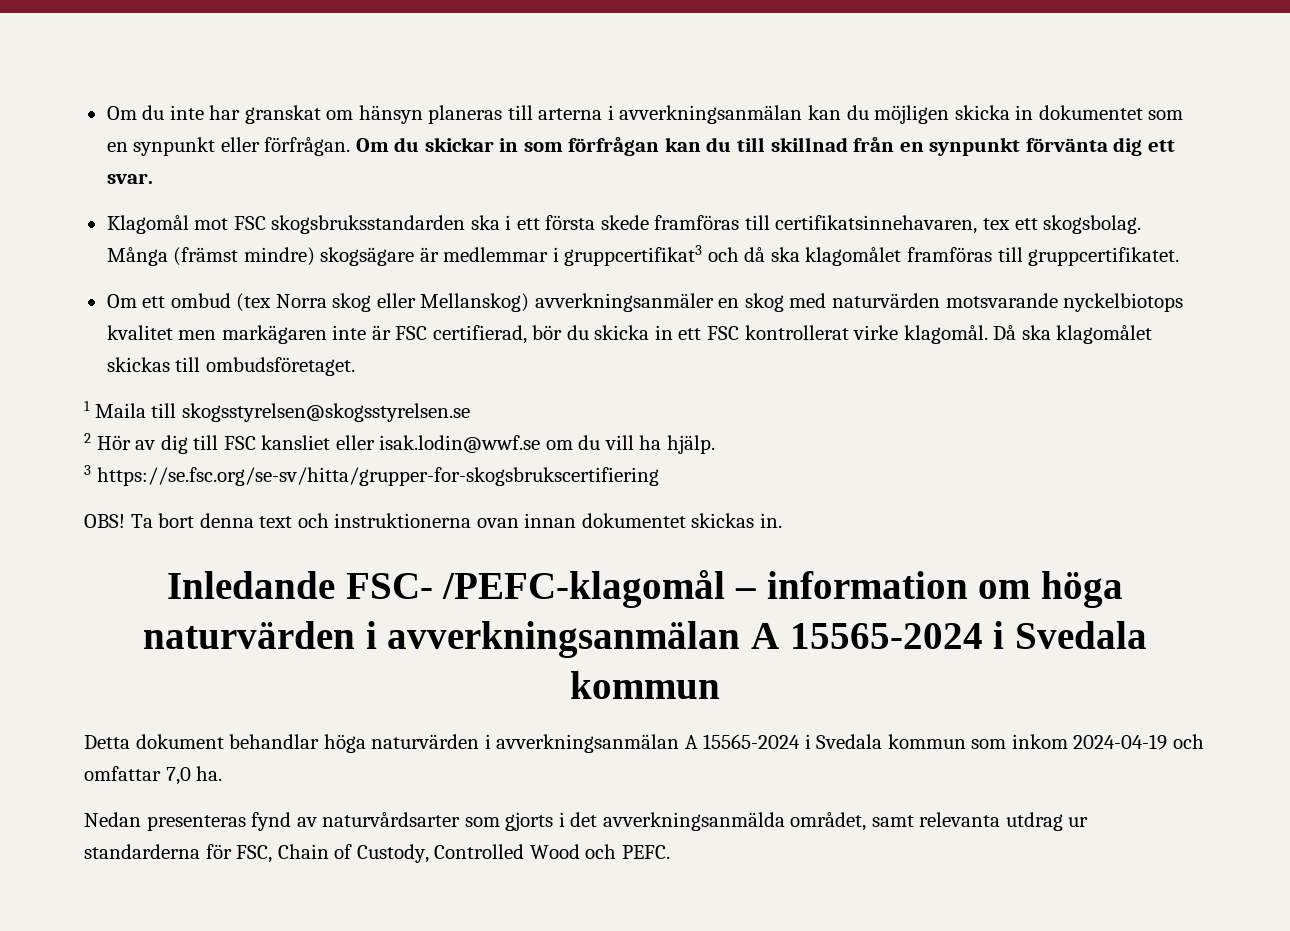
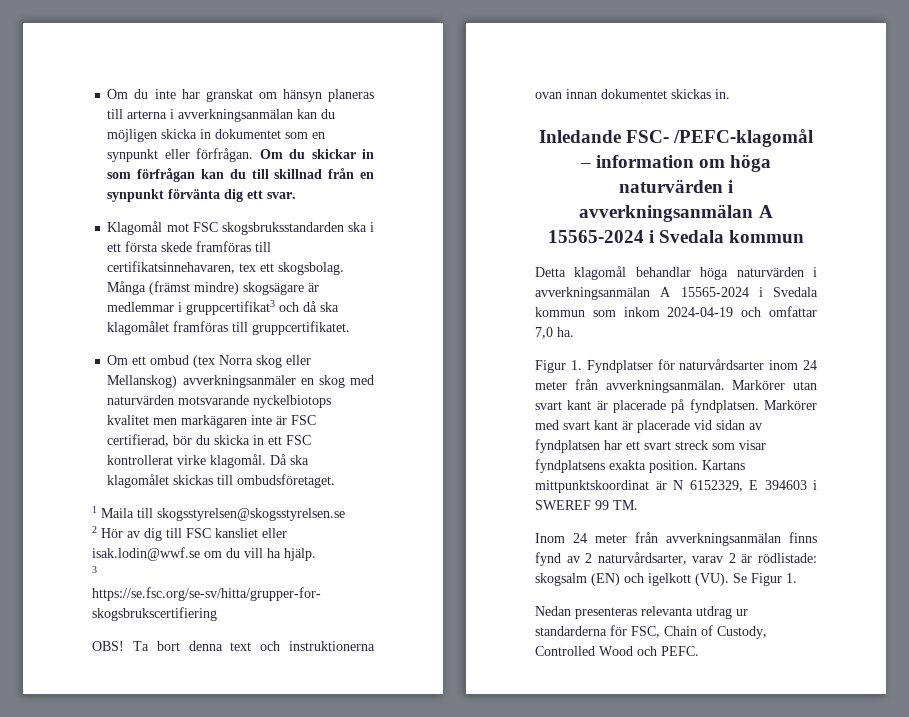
- Detta dokument behandlar höga naturvärden i avverkningsanmälan A 15565-2024 i Svedala kommun som inkom 2024-04-19 och omfattar 7,0 ha.
+ Detta klagomål behandlar höga naturvärden i avverkningsanmälan A 15565-2024 i Svedala kommun som inkom 2024-04-19 och omfattar 7,0 ha.
- Nedan presenteras fynd av naturvårdsarter som gjorts i det avverkningsanmälda området, samt relevanta utdrag ur standarderna för FSC, Chain of Custody, Controlled Wood och PEFC.
+ Figur 1. Fyndplatser för naturvårdsarter inom 24 meter från avverkningsanmälan. Markörer utan svart kant är placerade på fyndplatsen. Markörer med svart kant är placerade vid sidan av fyndplatsen har ett svart streck som visar fyndplatsens exakta position. Kartans mittpunktskoordinat är N 6152329, E 394603 i SWEREF 99 TM.
+ Inom 24 meter från avverkningsanmälan finns fynd av 2 naturvårdsarter, varav 2 är rödlistade: skogsalm (EN) och igelkott (VU). Se Figur 1.
+ Nedan presenteras relevanta utdrag ur standarderna för FSC, Chain of Custody, Controlled Wood och PEFC.

